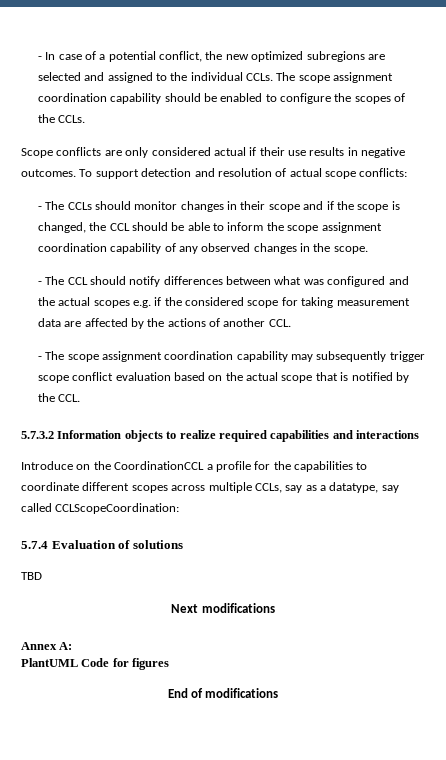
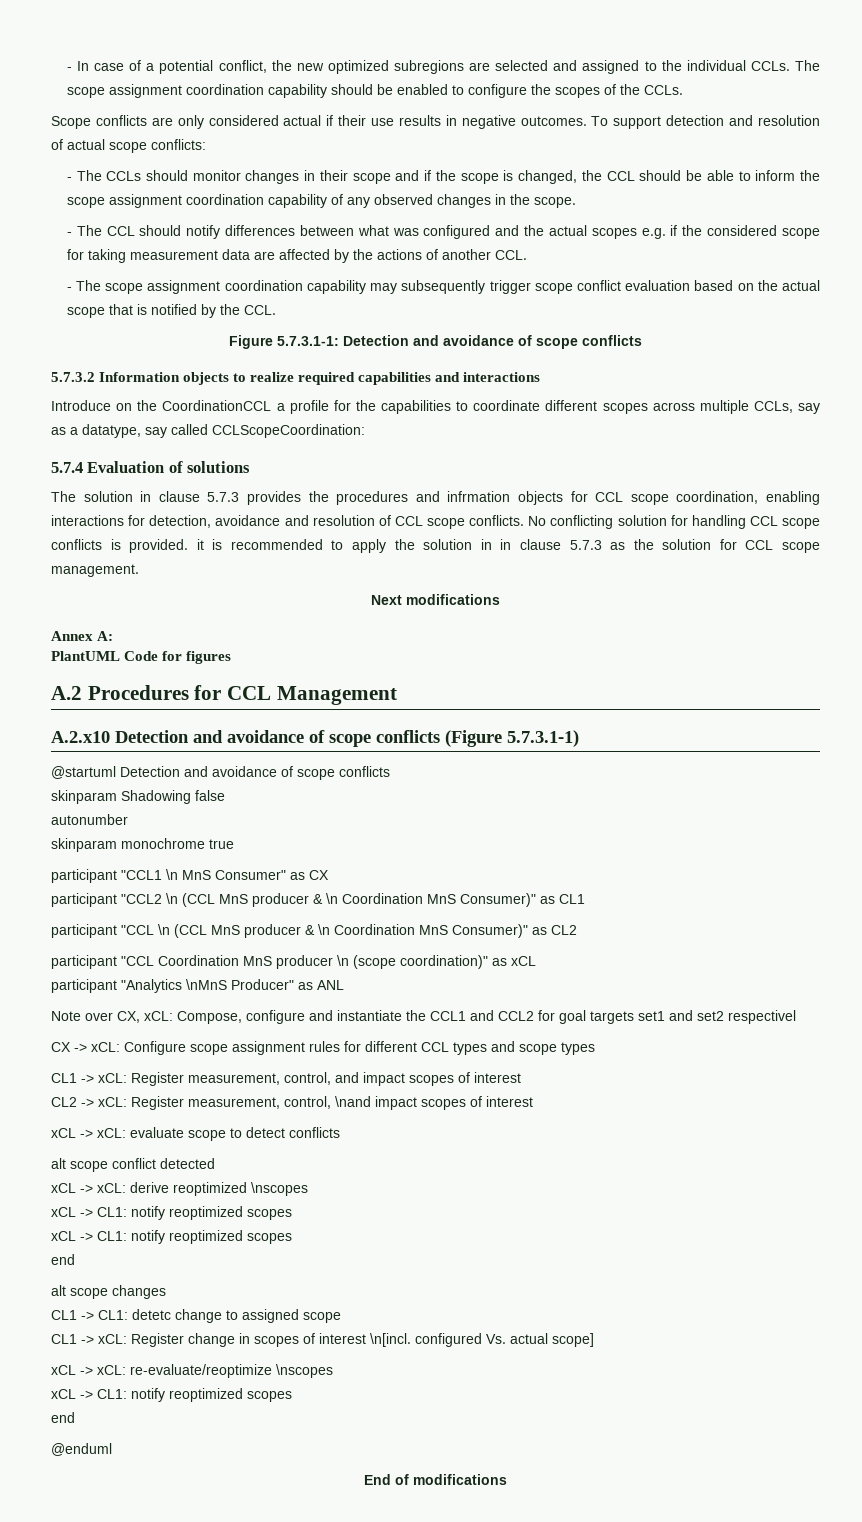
+ Figure 5.7.3.1-1: Detection and avoidance of scope conflicts
- TBD
+ The solution in clause 5.7.3 provides the procedures and infrmation objects for CCL scope coordination, enabling interactions for detection, avoidance and resolution of CCL scope conflicts. No conflicting solution for handling CCL scope conflicts is provided. it is recommended to apply the solution in in clause 5.7.3 as the solution for CCL scope management.
+ A.2 Procedures for CCL Management
+ A.2.x10 Detection and avoidance of scope conflicts (Figure 5.7.3.1-1)
+ @startuml Detection and avoidance of scope conflicts
+ skinparam Shadowing false
+ autonumber
+ skinparam monochrome true
+ participant "CCL1 \n MnS Consumer" as CX
+ participant "CCL2 \n (CCL MnS producer & \n Coordination MnS Consumer)" as CL1
+ participant "CCL \n (CCL MnS producer & \n Coordination MnS Consumer)" as CL2
+ participant "CCL Coordination MnS producer \n (scope coordination)" as xCL
+ participant "Analytics \nMnS Producer" as ANL
+ Note over CX, xCL: Compose, configure and instantiate the CCL1 and CCL2 for goal targets set1 and set2 respectivel
+ CX -> xCL: Configure scope assignment rules for different CCL types and scope types
+ CL1 -> xCL: Register measurement, control, and impact scopes of interest
+ CL2 -> xCL: Register measurement, control, \nand impact scopes of interest
+ xCL -> xCL: evaluate scope to detect conflicts
+ alt scope conflict detected
+ xCL -> xCL: derive reoptimized \nscopes
+ xCL -> CL1: notify reoptimized scopes
+ xCL -> CL1: notify reoptimized scopes
+ end
+ alt scope changes
+ CL1 -> CL1: detetc change to assigned scope
+ CL1 -> xCL: Register change in scopes of interest \n[incl. configured Vs. actual scope]
+ xCL -> xCL: re-evaluate/reoptimize \nscopes
+ xCL -> CL1: notify reoptimized scopes
+ end
+ @enduml

